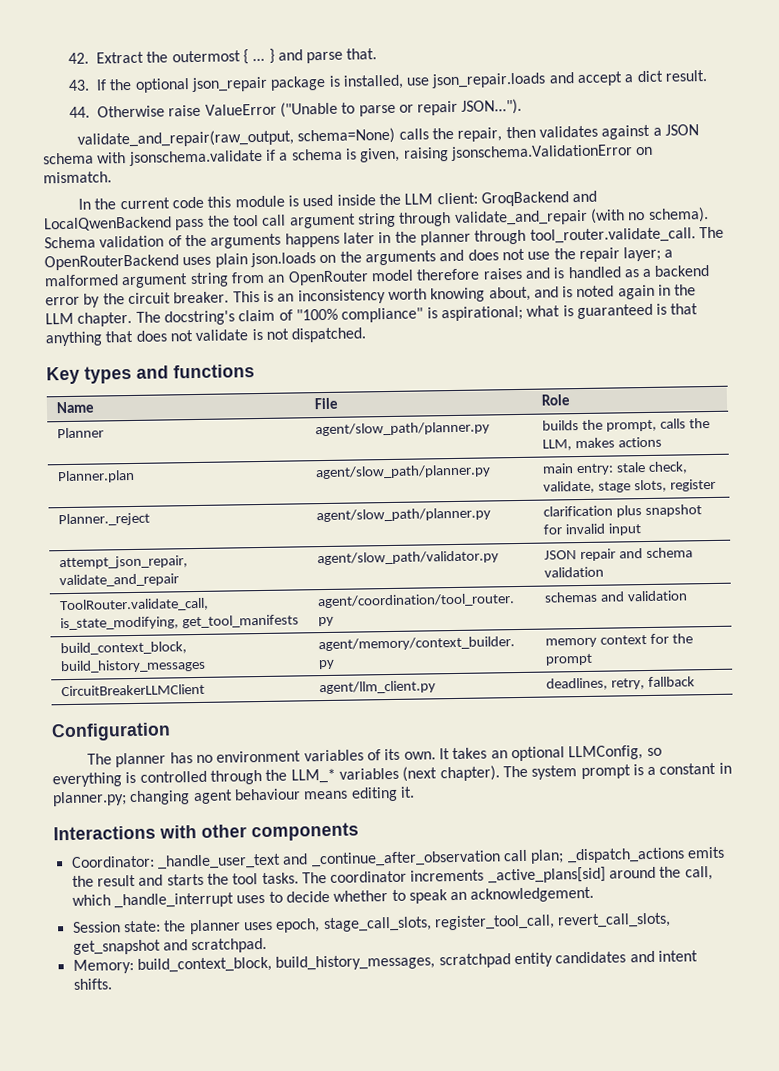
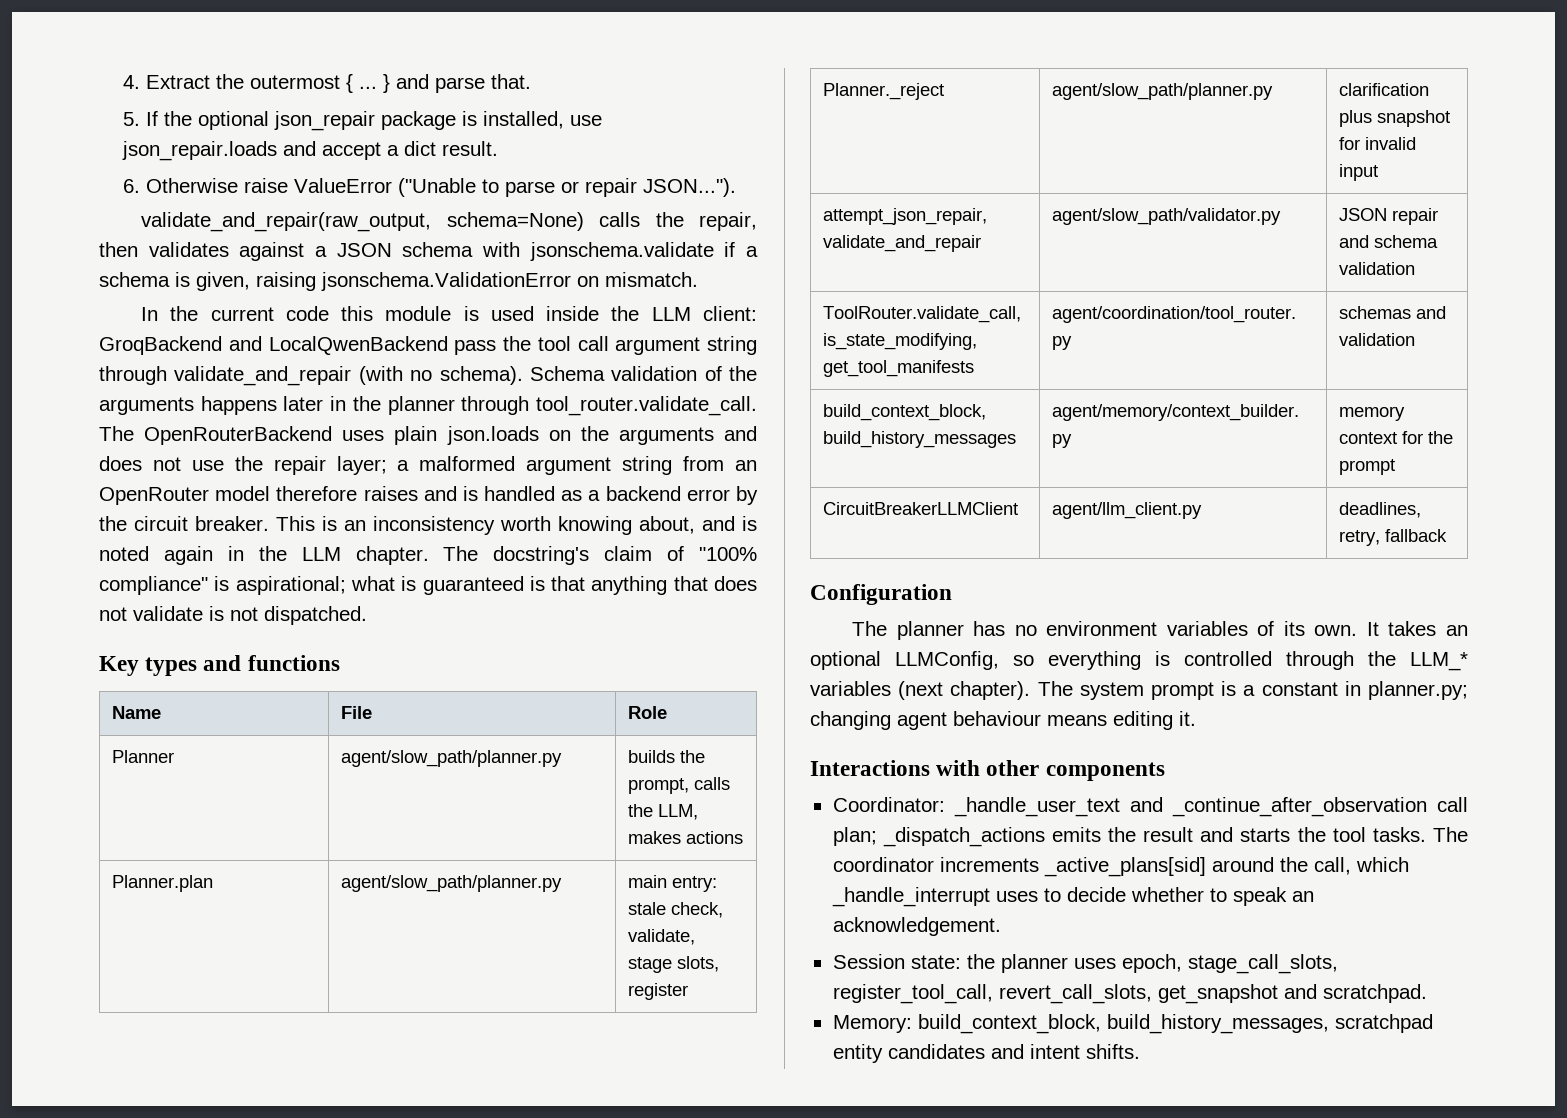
- 42. Extract the outermost { ...
+ 4. Extract the outermost { ...
- 43. If the optional json_repair package is installed, use json_repair.loads and accept a dict result.
+ 5. If the optional json_repair package is installed, use json_repair.loads and accept a dict result.
- 44. Otherwise raise ValueError ("Unable to parse or repair JSON...").
+ 6. Otherwise raise ValueError ("Unable to parse or repair JSON...").

